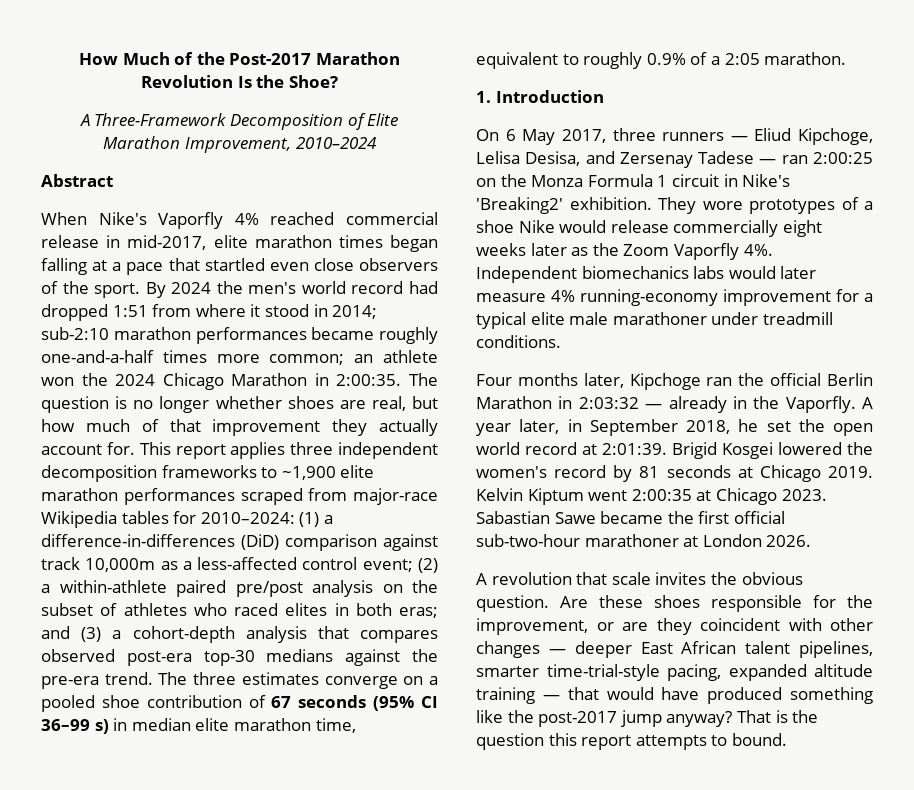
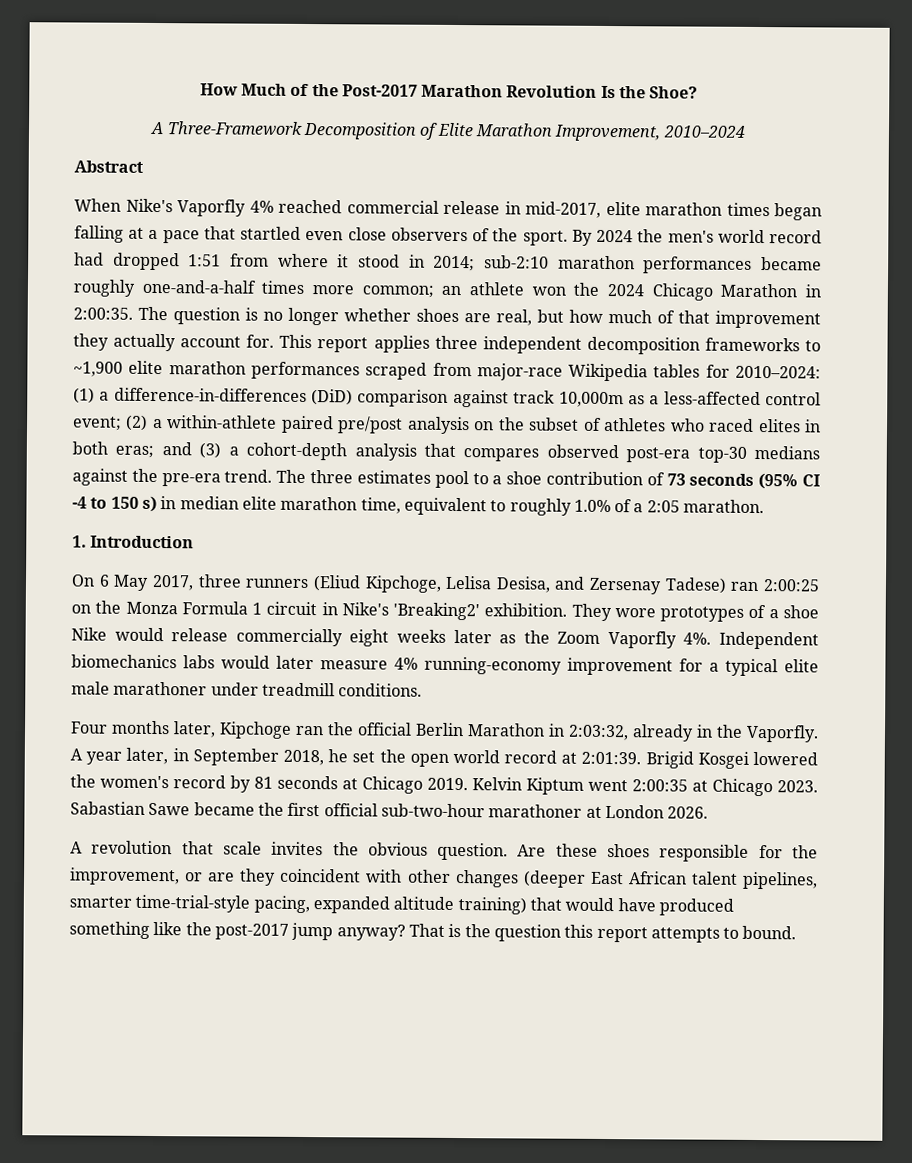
- The three estimates converge on a pooled shoe contribution of 67 seconds (95% CI 36–99 s) in median elite marathon time, equivalent to roughly 0.9% of a 2:05 marathon.
+ The three estimates pool to a shoe contribution of 73 seconds (95% CI -4 to 150 s) in median elite marathon time, equivalent to roughly 1.0% of a 2:05 marathon.
- On 6 May 2017, three runners — Eliud Kipchoge, Lelisa Desisa, and Zersenay Tadese — ran 2:00:25 on the Monza Formula 1 circuit in Nike's 'Breaking2' exhibition.
+ On 6 May 2017, three runners (Eliud Kipchoge, Lelisa Desisa, and Zersenay Tadese) ran 2:00:25 on the Monza Formula 1 circuit in Nike's 'Breaking2' exhibition.
- Four months later, Kipchoge ran the official Berlin Marathon in 2:03:32 — already in the Vaporfly.
+ Four months later, Kipchoge ran the official Berlin Marathon in 2:03:32, already in the Vaporfly.
- Are these shoes responsible for the improvement, or are they coincident with other changes — deeper East African talent pipelines, smarter time-trial-style pacing, expanded altitude training — that would have produced something like the post-2017 jump anyway?
+ Are these shoes responsible for the improvement, or are they coincident with other changes (deeper East African talent pipelines, smarter time-trial-style pacing, expanded altitude training) that would have produced something like the post-2017 jump anyway?

